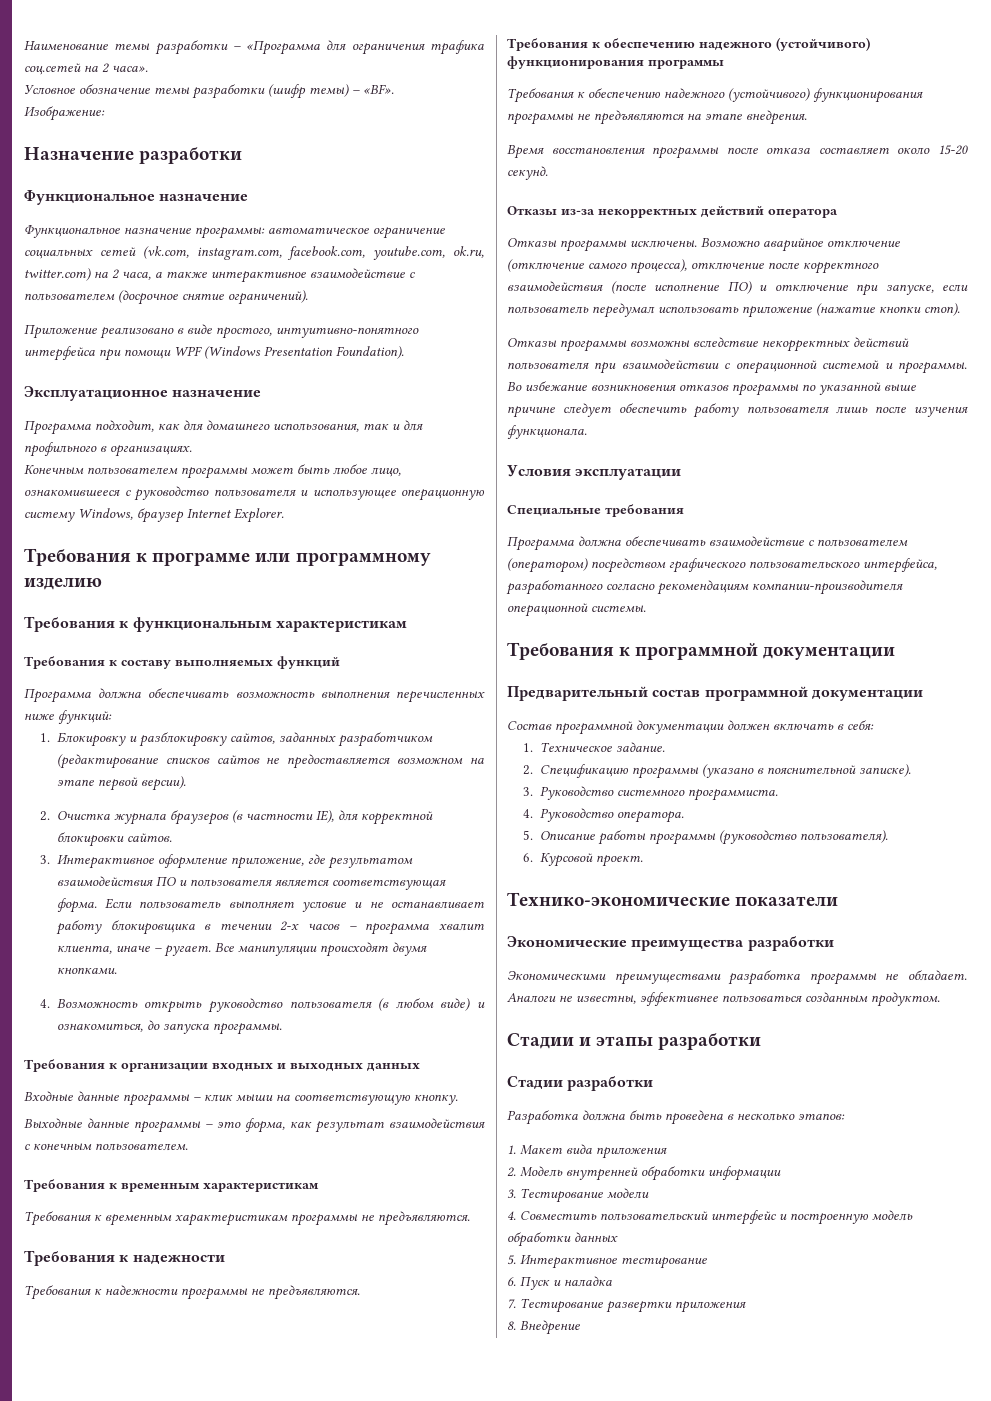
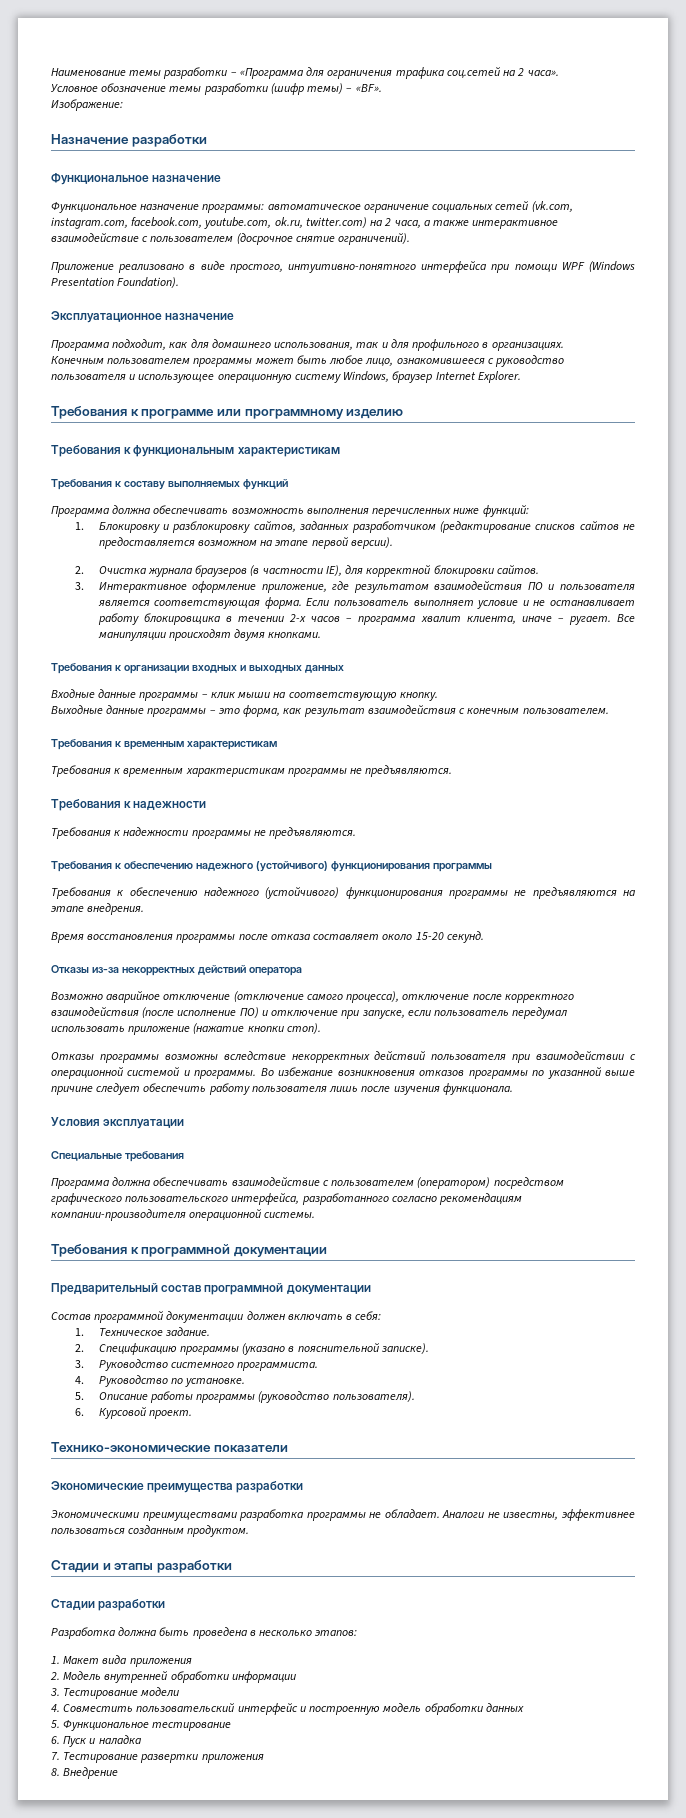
- 4. Возможность открыть руководство пользователя (в любом виде) и ознакомиться, до запуска программы.
- Отказы программы исключены.
- 4. Руководство оператора.
+ 4. Руководство по установке.
- 5. Интерактивное тестирование
+ 5. Функциональное тестирование

